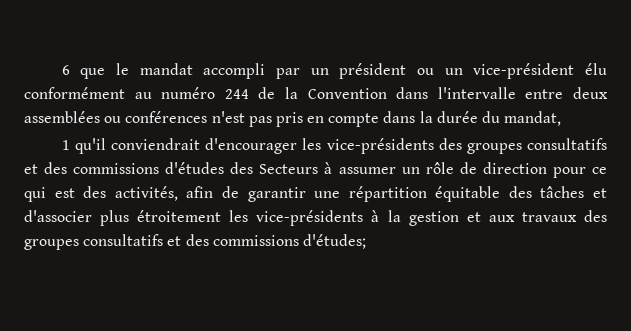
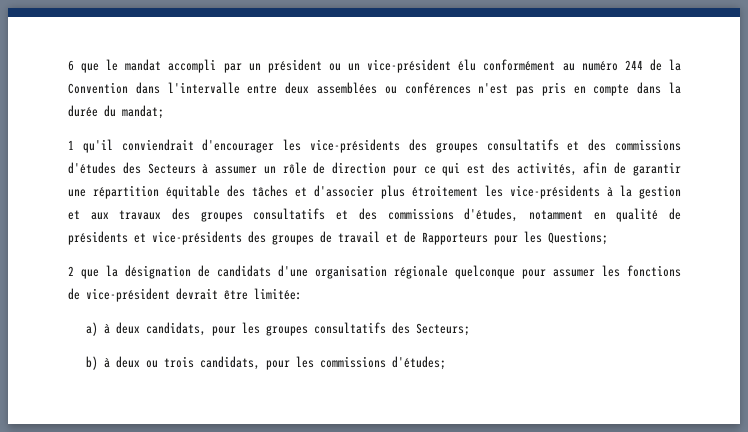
- 6 que le mandat accompli par un président ou un vice-président élu conformément au numéro 244 de la Convention dans l'intervalle entre deux assemblées ou conférences n'est pas pris en compte dans la durée du mandat,
+ 6 que le mandat accompli par un président ou un vice-président élu conformément au numéro 244 de la Convention dans l'intervalle entre deux assemblées ou conférences n'est pas pris en compte dans la durée du mandat;
- 1 qu'il conviendrait d'encourager les vice-présidents des groupes consultatifs et des commissions d'études des Secteurs à assumer un rôle de direction pour ce qui est des activités, afin de garantir une répartition équitable des tâches et d'associer plus étroitement les vice-présidents à la gestion et aux travaux des groupes consultatifs et des commissions d'études;
+ 1 qu'il conviendrait d'encourager les vice-présidents des groupes consultatifs et des commissions d'études des Secteurs à assumer un rôle de direction pour ce qui est des activités, afin de garantir une répartition équitable des tâches et d'associer plus étroitement les vice-présidents à la gestion et aux travaux des groupes consultatifs et des commissions d'études, notamment en qualité de présidents et vice-présidents des groupes de travail et de Rapporteurs pour les Questions;
+ 2 que la désignation de candidats d'une organisation régionale quelconque pour assumer les fonctions de vice-président devrait être limitée:
+ a) à deux candidats, pour les groupes consultatifs des Secteurs;
+ b) à deux ou trois candidats, pour les commissions d'études;

